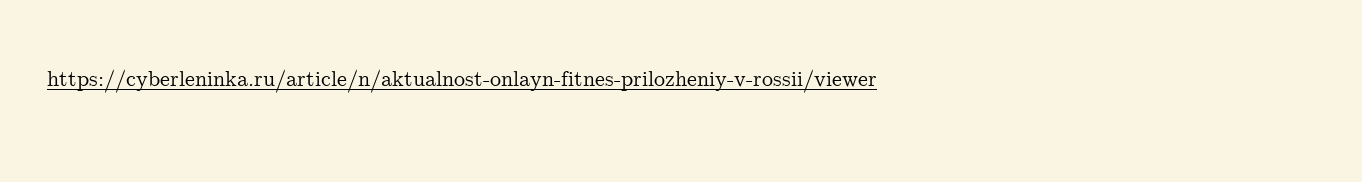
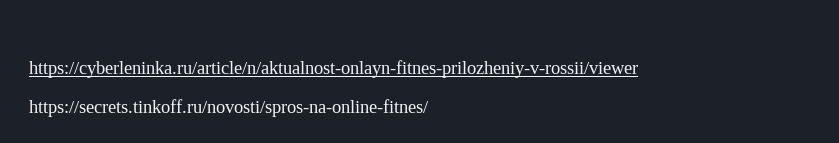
+ https://secrets.tinkoff.ru/novosti/spros-na-online-fitnes/

